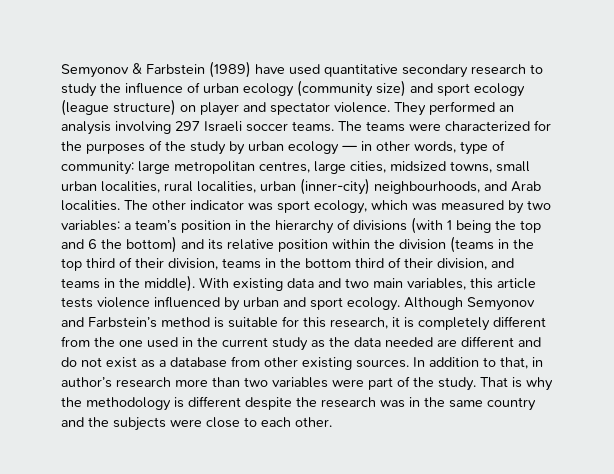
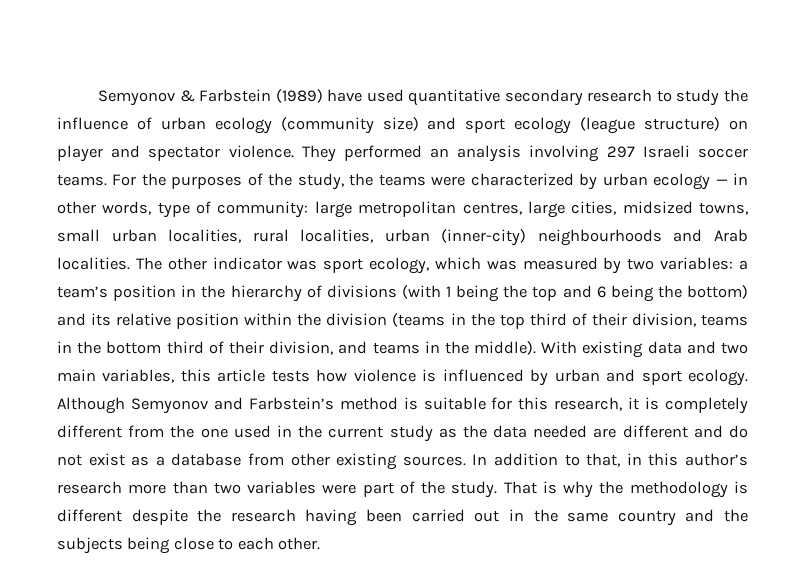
- The teams were characterized for the purposes of the study by urban ecology — in other words, type of community: large metropolitan centres, large cities, midsized towns, small urban localities, rural localities, urban (inner-city) neighbourhoods, and Arab localities.
+ For the purposes of the study, the teams were characterized by urban ecology — in other words, type of community: large metropolitan centres, large cities, midsized towns, small urban localities, rural localities, urban (inner-city) neighbourhoods and Arab localities.
- The other indicator was sport ecology, which was measured by two variables: a team’s position in the hierarchy of divisions (with 1 being the top and 6 the bottom) and its relative position within the division (teams in the top third of their division, teams in the bottom third of their division, and teams in the middle).
+ The other indicator was sport ecology, which was measured by two variables: a team’s position in the hierarchy of divisions (with 1 being the top and 6 being the bottom) and its relative position within the division (teams in the top third of their division, teams in the bottom third of their division, and teams in the middle).
- With existing data and two main variables, this article tests violence influenced by urban and sport ecology.
+ With existing data and two main variables, this article tests how violence is influenced by urban and sport ecology.
- In addition to that, in author’s research more than two variables were part of the study.
+ In addition to that, in this author’s research more than two variables were part of the study.
- That is why the methodology is different despite the research was in the same country and the subjects were close to each other.
+ That is why the methodology is different despite the research having been carried out in the same country and the subjects being close to each other.

